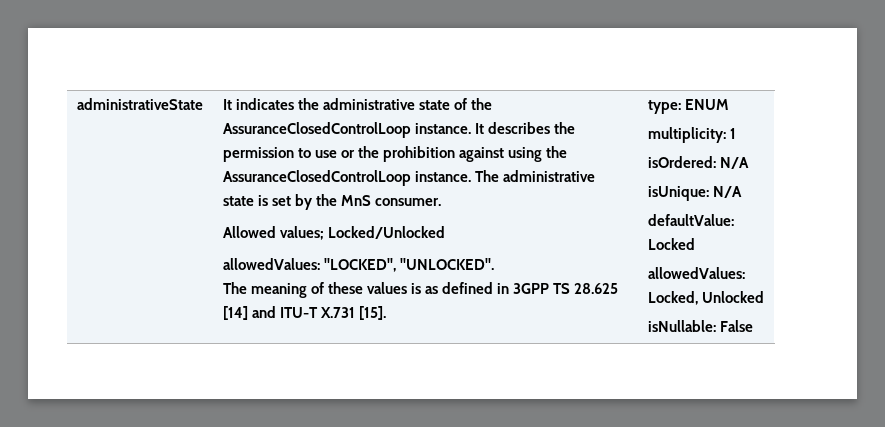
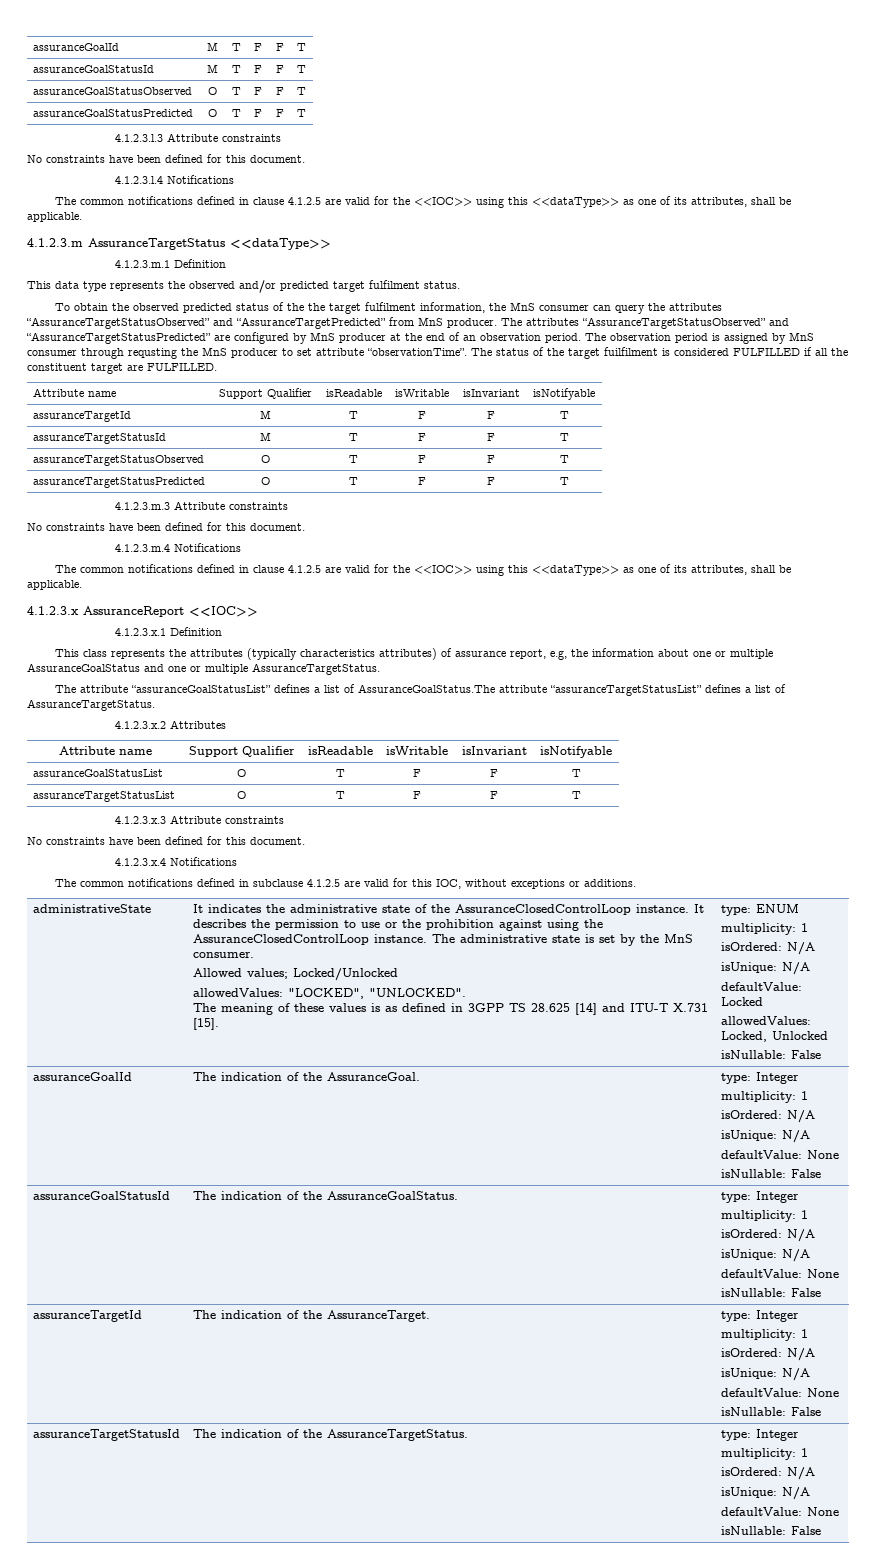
+ assuranceGoalId | M | T | F | F | T
+ assuranceGoalStatusId | M | T | F | F | T
+ assuranceGoalStatusObserved | O | T | F | F | T
+ assuranceGoalStatusPredicted | O | T | F | F | T
+ 4.1.2.3.l.3 Attribute constraints
+ No constraints have been defined for this document.
+ 4.1.2.3.l.4 Notifications
+ The common notifications defined in clause 4.1.2.5 are valid for the <<IOC>> using this <<dataType>> as one of its attributes, shall be applicable.
+ 4.1.2.3.m AssuranceTargetStatus <<dataType>>
+ 4.1.2.3.m.1 Definition
+ This data type represents the observed and/or predicted target fulfilment status.
+ To obtain the observed predicted status of the the target fulfilment information, the MnS consumer can query the attributes “AssuranceTargetStatusObserved” and “AssuranceTargetPredicted” from MnS producer. The attributes “AssuranceTargetStatusObserved” and “AssuranceTargetStatusPredicted” are configured by MnS producer at the end of an observation period. The observation period is assigned by MnS consumer through requsting the MnS producer to set attribute “observationTime”. The status of the target fuilfilment is considered FULFILLED if all the constituent target are FULFILLED.
+ Attribute name | Support Qualifier | isReadable | isWritable | isInvariant | isNotifyable
+ assuranceTargetId | M | T | F | F | T
+ assuranceTargetStatusId | M | T | F | F | T
+ assuranceTargetStatusObserved | O | T | F | F | T
+ assuranceTargetStatusPredicted | O | T | F | F | T
+ 4.1.2.3.m.3 Attribute constraints
+ No constraints have been defined for this document.
+ 4.1.2.3.m.4 Notifications
+ The common notifications defined in clause 4.1.2.5 are valid for the <<IOC>> using this <<dataType>> as one of its attributes, shall be applicable.
+ 4.1.2.3.x AssuranceReport <<IOC>>
+ 4.1.2.3.x.1 Definition
+ This class represents the attributes (typically characteristics attributes) of assurance report, e.g, the information about one or multiple AssuranceGoalStatus and one or multiple AssuranceTargetStatus.
+ The attribute “assuranceGoalStatusList” defines a list of AssuranceGoalStatus.The attribute “assuranceTargetStatusList” defines a list of AssuranceTargetStatus.
+ 4.1.2.3.x.2 Attributes
+ Attribute name | Support Qualifier | isReadable | isWritable | isInvariant | isNotifyable
+ assuranceGoalStatusList | O | T | F | F | T
+ assuranceTargetStatusList | O | T | F | F | T
+ 4.1.2.3.x.3 Attribute constraints
+ No constraints have been defined for this document.
+ 4.1.2.3.x.4 Notifications
+ The common notifications defined in subclause 4.1.2.5 are valid for this IOC, without exceptions or additions.
+ assuranceGoalId | The indication of the AssuranceGoal. | type: Integer
+ multiplicity: 1
+ isOrdered: N/A
+ isUnique: N/A
+ defaultValue: None
+ isNullable: False
+ assuranceGoalStatusId | The indication of the AssuranceGoalStatus. | type: Integer
+ multiplicity: 1
+ isOrdered: N/A
+ isUnique: N/A
+ defaultValue: None
+ isNullable: False
+ assuranceTargetId | The indication of the AssuranceTarget. | type: Integer
+ multiplicity: 1
+ isOrdered: N/A
+ isUnique: N/A
+ defaultValue: None
+ isNullable: False
+ assuranceTargetStatusId | The indication of the AssuranceTargetStatus. | type: Integer
+ multiplicity: 1
+ isOrdered: N/A
+ isUnique: N/A
+ defaultValue: None
+ isNullable: False

